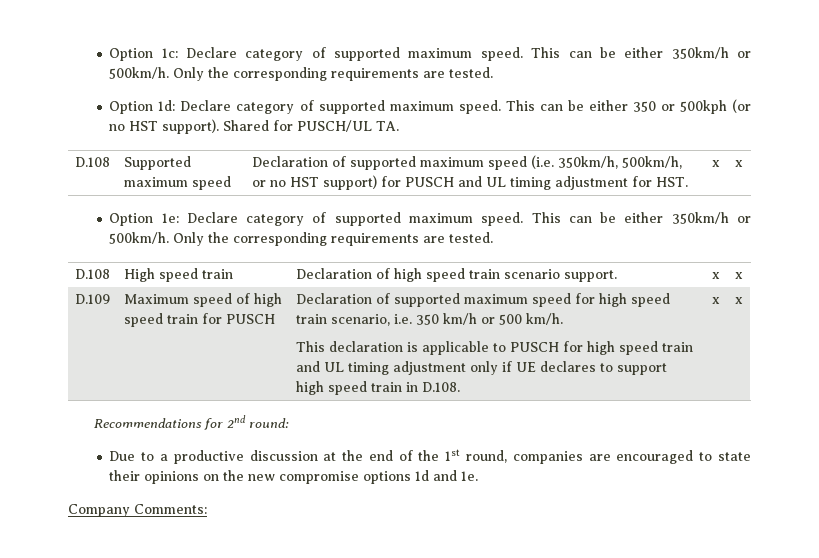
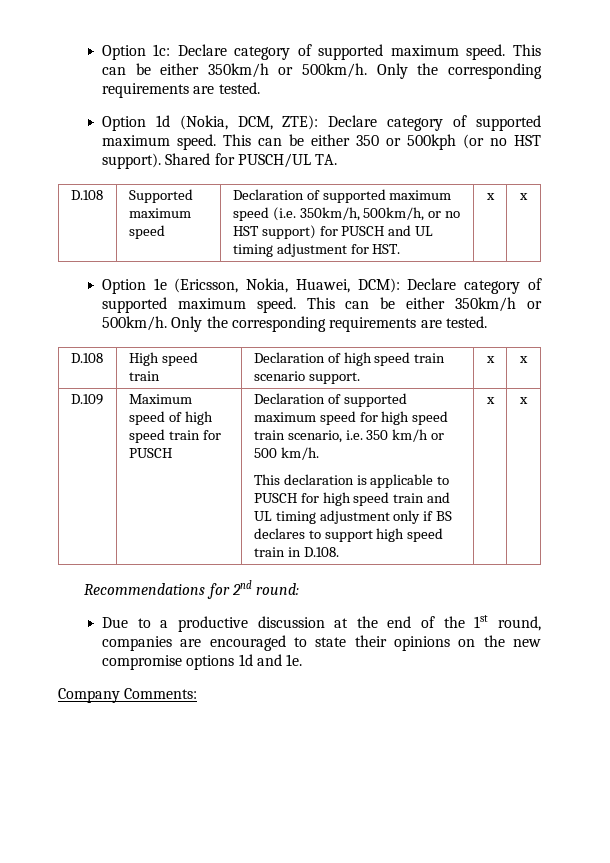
- Option 1d: Declare category of supported maximum speed.
+ Option 1d (Nokia, DCM, ZTE): Declare category of supported maximum speed.
- Option 1e: Declare category of supported maximum speed.
+ Option 1e (Ericsson, Nokia, Huawei, DCM): Declare category of supported maximum speed.
- This declaration is applicable to PUSCH for high speed train and UL timing adjustment only if UE declares to support high speed train in D.108.
+ This declaration is applicable to PUSCH for high speed train and UL timing adjustment only if BS declares to support high speed train in D.108.

